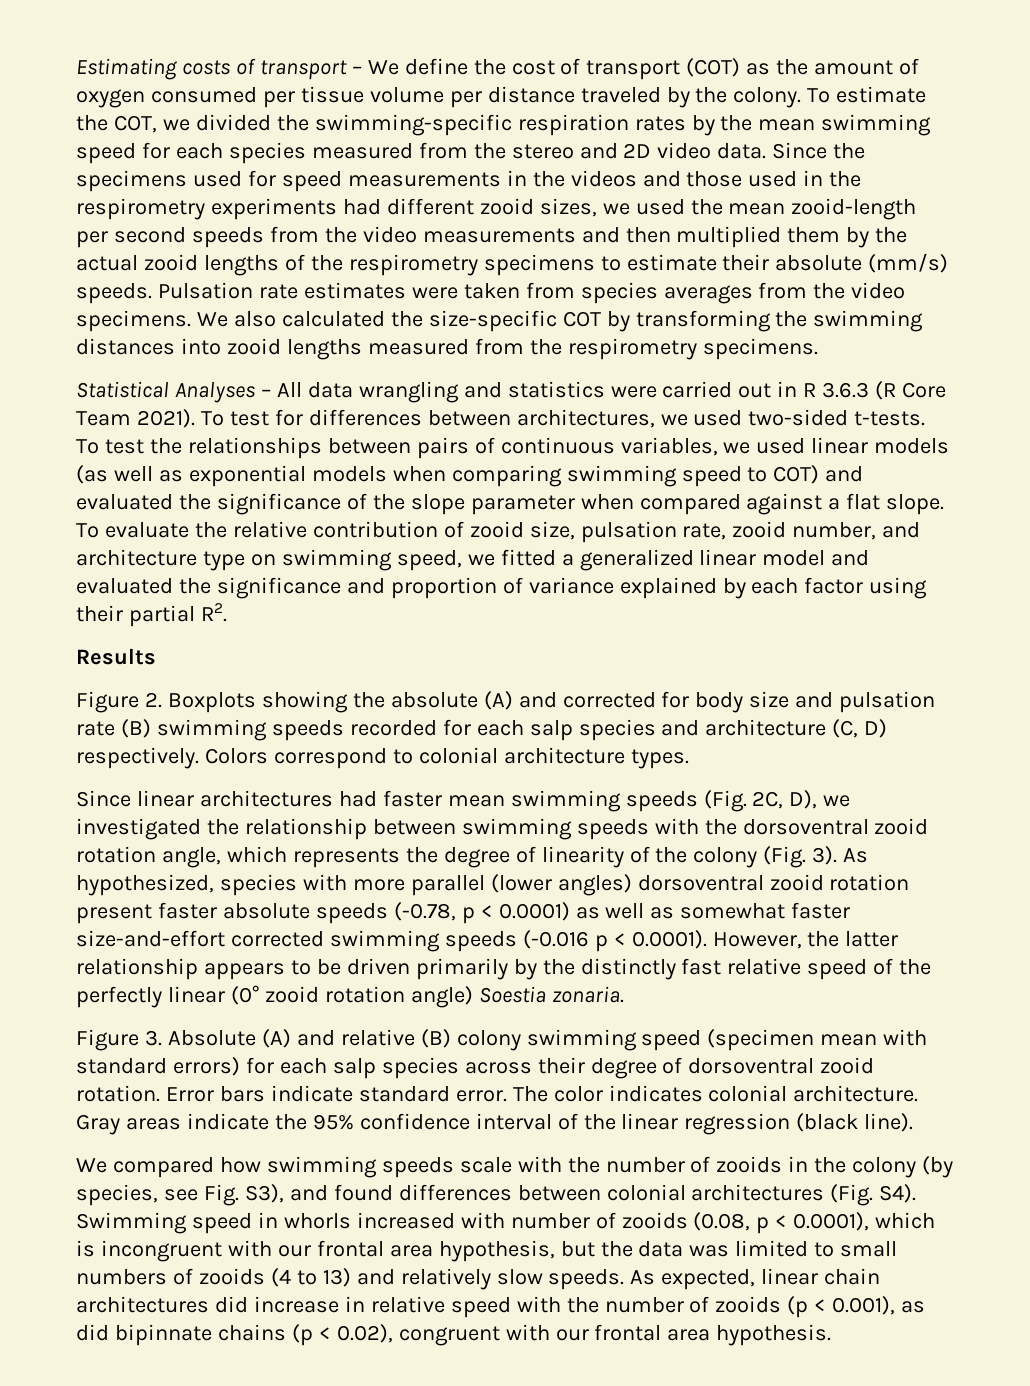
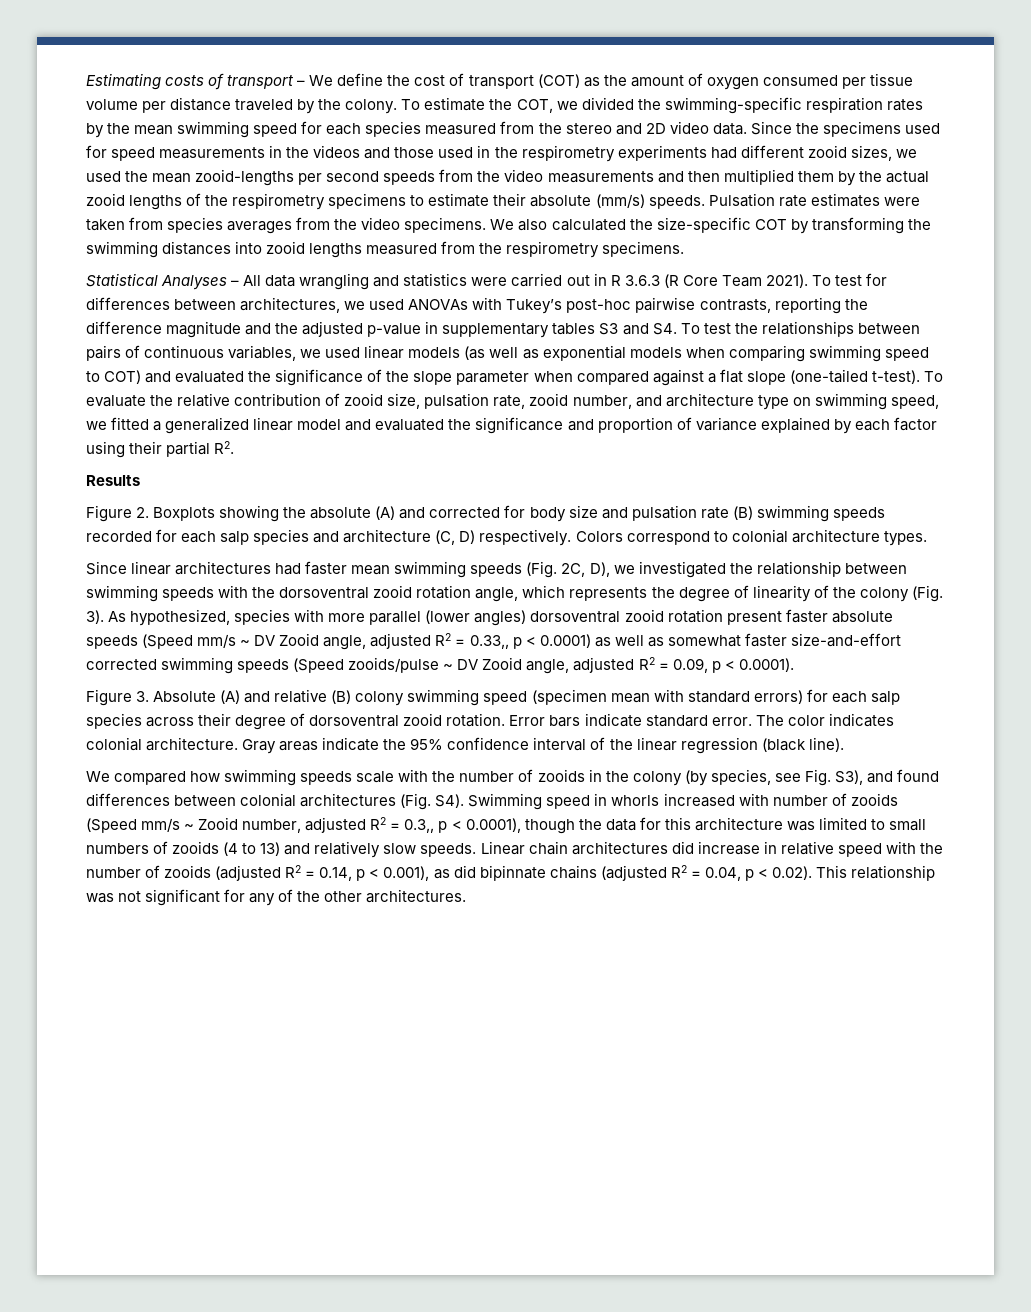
- Since the specimens used for speed measurements in the videos and those used in the respirometry experiments had different zooid sizes, we used the mean zooid-length per second speeds from the video measurements and then multiplied them by the actual zooid lengths of the respirometry specimens to estimate their absolute (mm/s) speeds.
+ Since the specimens used for speed measurements in the videos and those used in the respirometry experiments had different zooid sizes, we used the mean zooid-lengths per second speeds from the video measurements and then multiplied them by the actual zooid lengths of the respirometry specimens to estimate their absolute (mm/s) speeds.
- To test for differences between architectures, we used two-sided t-tests. To test the relationships between pairs of continuous variables, we used linear models (as well as exponential models when comparing swimming speed to COT) and evaluated the significance of the slope parameter when compared against a flat slope.
+ To test for differences between architectures, we used ANOVAs with Tukey’s post-hoc pairwise contrasts, reporting the difference magnitude and the adjusted p-value in supplementary tables S3 and S4. To test the relationships between pairs of continuous variables, we used linear models (as well as exponential models when comparing swimming speed to COT) and evaluated the significance of the slope parameter when compared against a flat slope (one-tailed t-test).
- As hypothesized, species with more parallel (lower angles) dorsoventral zooid rotation present faster absolute speeds (-0.78, p < 0.0001) as well as somewhat faster size-and-effort corrected swimming speeds (-0.016 p < 0.0001). However, the latter relationship appears to be driven primarily by the distinctly fast relative speed of the perfectly linear (0° zooid rotation angle) Soestia zonaria.
+ As hypothesized, species with more parallel (lower angles) dorsoventral zooid rotation present faster absolute speeds (Speed mm/s ~ DV Zooid angle, adjusted R2 = 0.33,, p < 0.0001) as well as somewhat faster size-and-effort corrected swimming speeds (Speed zooids/pulse ~ DV Zooid angle, adjusted R2 = 0.09, p < 0.0001).
- We compared how swimming speeds scale with the number of zooids in the colony (by species, see Fig. S3), and found differences between colonial architectures (Fig. S4). Swimming speed in whorls increased with number of zooids (0.08, p < 0.0001), which is incongruent with our frontal area hypothesis, but the data was limited to small numbers of zooids (4 to 13) and relatively slow speeds.
+ We compared how swimming speeds scale with the number of zooids in the colony (by species, see Fig. S3), and found differences between colonial architectures (Fig. S4). Swimming speed in whorls increased with number of zooids (Speed mm/s ~ Zooid number, adjusted R2 = 0.3,, p < 0.0001), though the data for this architecture was limited to small numbers of zooids (4 to 13) and relatively slow speeds.
- As expected, linear chain architectures did increase in relative speed with the number of zooids (p < 0.001), as did bipinnate chains (p < 0.02), congruent with our frontal area hypothesis.
+ Linear chain architectures did increase in relative speed with the number of zooids (adjusted R2 = 0.14, p < 0.001), as did bipinnate chains (adjusted R2 = 0.04, p < 0.02). This relationship was not significant for any of the other architectures.

